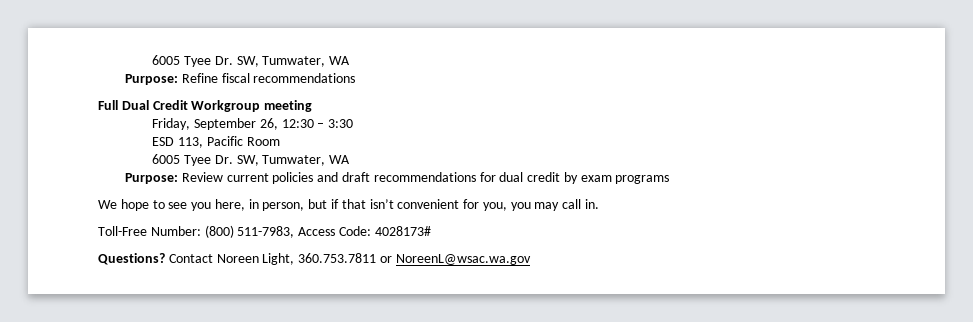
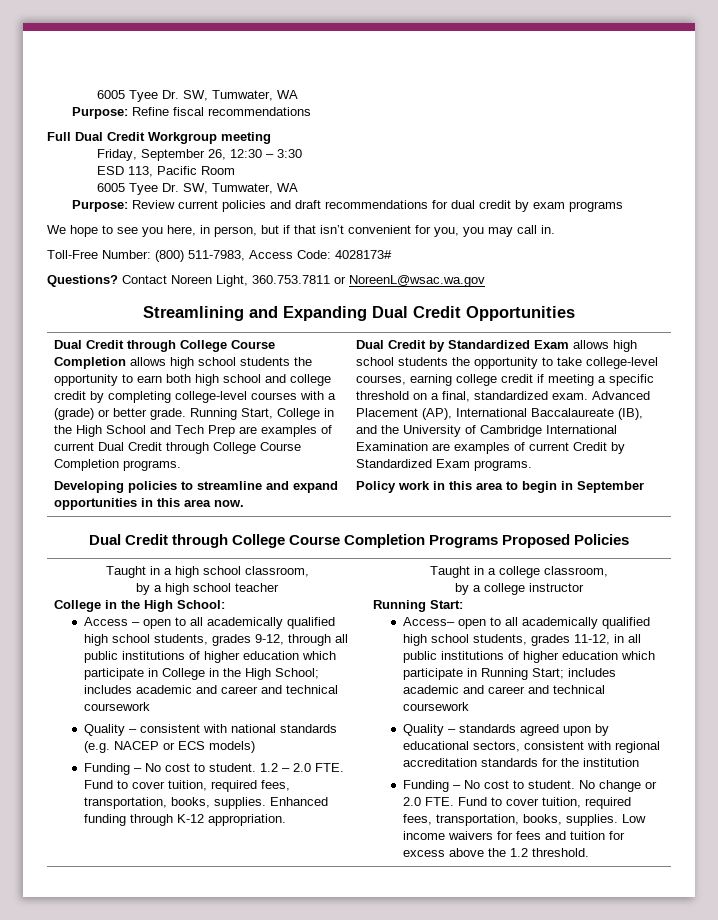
+ Streamlining and Expanding Dual Credit Opportunities
+ Dual Credit through College Course Completion allows high school students the opportunity to earn both high school and college credit by completing college-level courses with a (grade) or better grade. Running Start, College in the High School and Tech Prep are examples of current Dual Credit through College Course Completion programs.
+ Developing policies to streamline and expand opportunities in this area now. | Dual Credit by Standardized Exam allows high school students the opportunity to take college-level courses, earning college credit if meeting a specific threshold on a final, standardized exam. Advanced Placement (AP), International Baccalaureate (IB), and the University of Cambridge International Examination are examples of current Credit by Standardized Exam programs.
+ Policy work in this area to begin in September
+ Dual Credit through College Course Completion Programs Proposed Policies
+ Taught in a high school classroom,
+ by a high school teacher
+ College in the High School:
+ Access – open to all academically qualified high school students, grades 9-12, through all public institutions of higher education which participate in College in the High School; includes academic and career and technical coursework
+ Quality – consistent with national standards (e.g. NACEP or ECS models)
+ Funding – No cost to student. 1.2 – 2.0 FTE. Fund to cover tuition, required fees, transportation, books, supplies. Enhanced funding through K-12 appropriation. | Taught in a college classroom,
+ by a college instructor
+ Running Start:
+ Access– open to all academically qualified high school students, grades 11-12, in all public institutions of higher education which participate in Running Start; includes academic and career and technical coursework
+ Quality – standards agreed upon by educational sectors, consistent with regional accreditation standards for the institution
+ Funding – No cost to student. No change or 2.0 FTE. Fund to cover tuition, required fees, transportation, books, supplies. Low income waivers for fees and tuition for excess above the 1.2 threshold.

